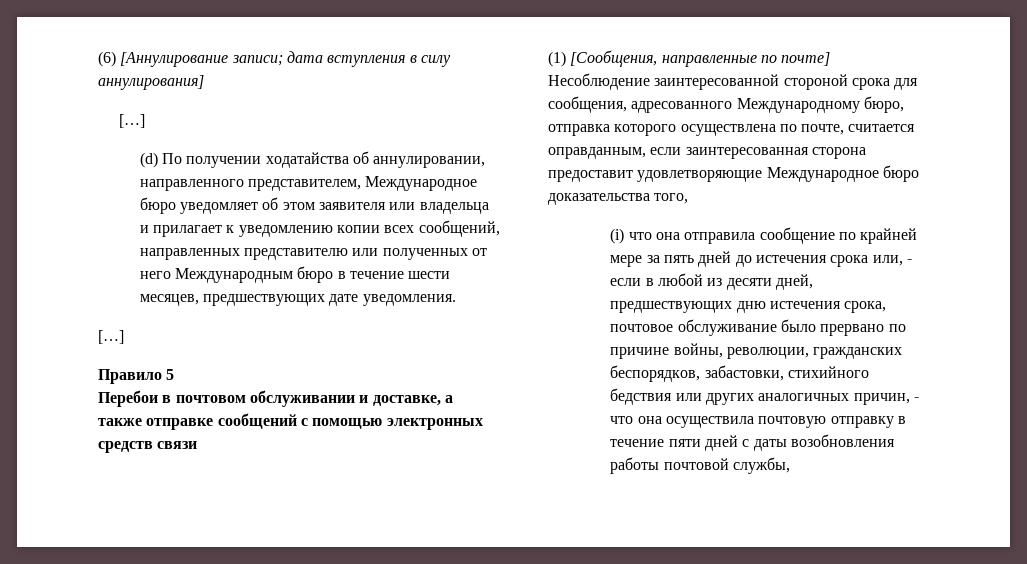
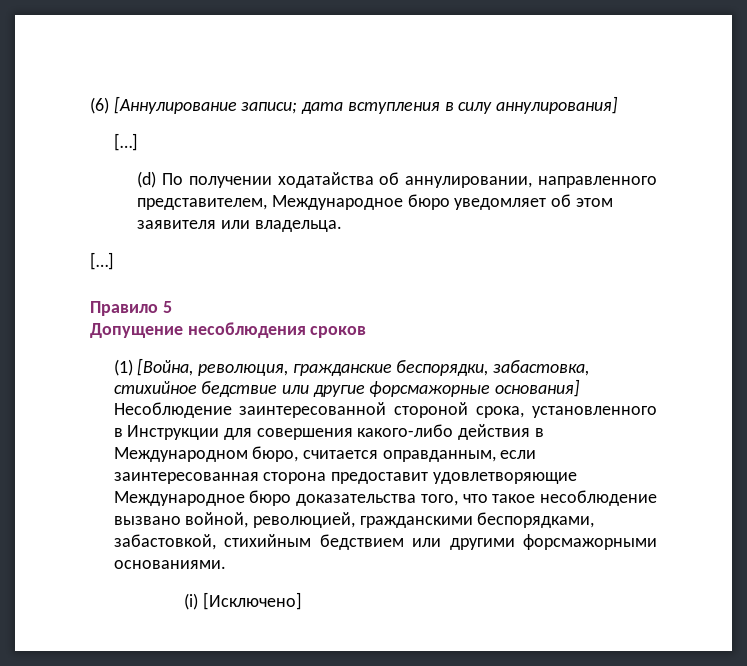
- (d) По получении ходатайства об аннулировании, направленного представителем, Международное бюро уведомляет об этом заявителя или владельца и прилагает к уведомлению копии всех сообщений, направленных представителю или полученных от него Международным бюро в течение шести месяцев, предшествующих дате уведомления.
+ (d) По получении ходатайства об аннулировании, направленного представителем, Международное бюро уведомляет об этом заявителя или владельца.
  […]
  Правило 5
- Перебои в почтовом обслуживании и доставке, а также отправке сообщений с помощью электронных средств связи
- (1) [Сообщения, направленные по почте] Несоблюдение заинтересованной стороной срока для сообщения, адресованного Международному бюро, отправка которого осуществлена по почте, считается оправданным, если заинтересованная сторона предоставит удовлетворяющие Международное бюро доказательства того,
- (i) что она отправила сообщение по крайней мере за пять дней до истечения срока или, - если в любой из десяти дней, предшествующих дню истечения срока, почтовое обслуживание было прервано по причине войны, революции, гражданских беспорядков, забастовки, стихийного бедствия или других аналогичных причин, - что она осуществила почтовую отправку в течение пяти дней с даты возобновления работы почтовой службы,
+ Допущение несоблюдения сроков
+ (1) [Война, революция, гражданские беспорядки, забастовка, стихийное бедствие или другие форсмажорные основания] Несоблюдение заинтересованной стороной срока, установленного в Инструкции для совершения какого-либо действия в Международном бюро, считается оправданным, если заинтересованная сторона предоставит удовлетворяющие Международное бюро доказательства того, что такое несоблюдение вызвано войной, революцией, гражданскими беспорядками, забастовкой, стихийным бедствием или другими форсмажорными основаниями.
+ (i) [Исключено]

